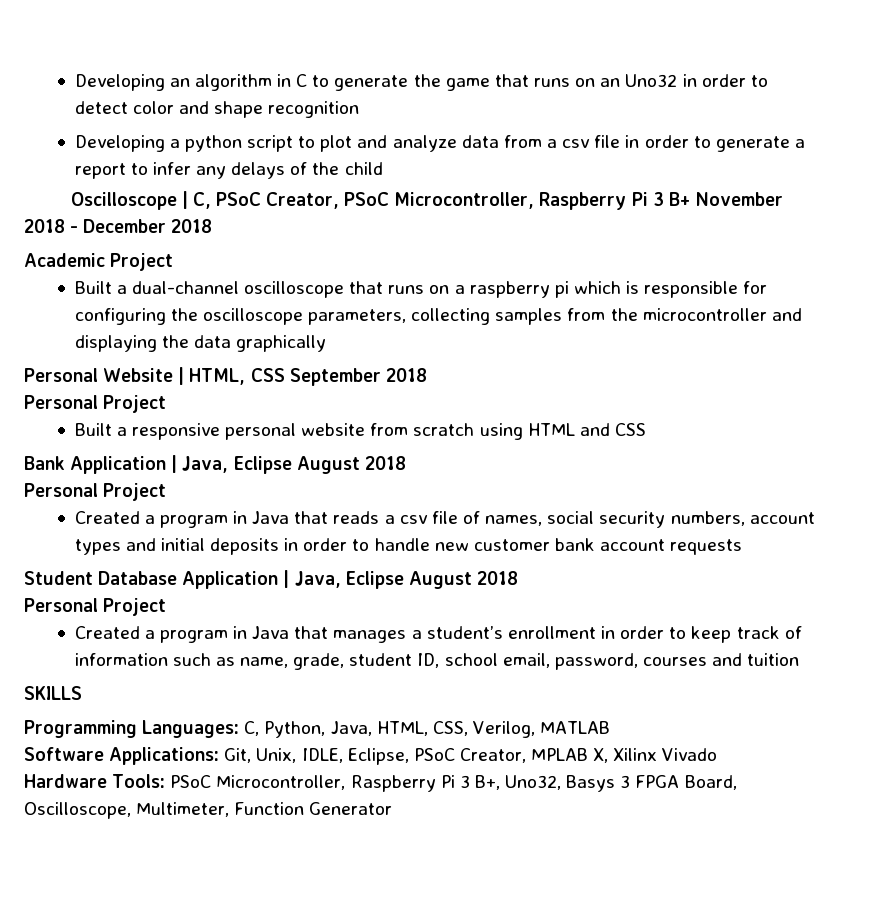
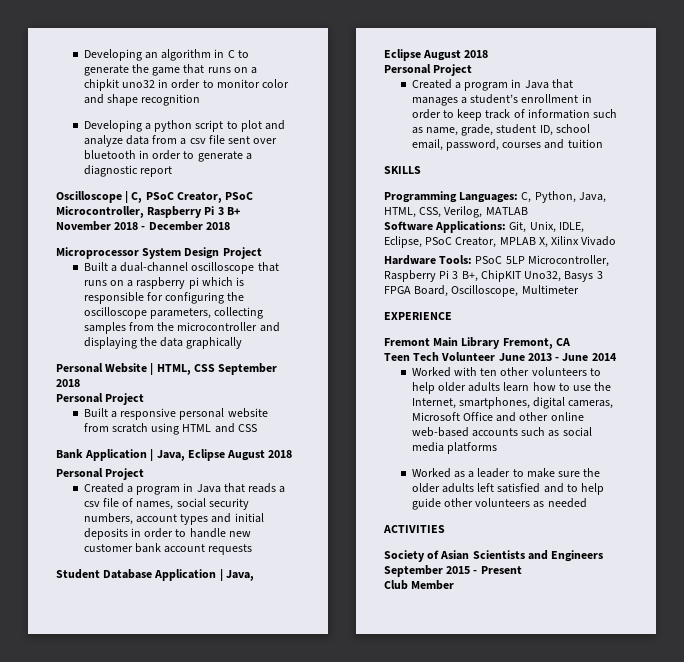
- Developing an algorithm in C to generate the game that runs on an Uno32 in order to detect color and shape recognition
+ Developing an algorithm in C to generate the game that runs on a chipkit uno32 in order to monitor color and shape recognition
- Developing a python script to plot and analyze data from a csv file in order to generate a report to infer any delays of the child
+ Developing a python script to plot and analyze data from a csv file sent over bluetooth in order to generate a diagnostic report
- Academic Project
+ Microprocessor System Design Project
- Hardware Tools: PSoC Microcontroller, Raspberry Pi 3 B+, Uno32, Basys 3 FPGA Board, Oscilloscope, Multimeter, Function Generator
+ Hardware Tools: PSoC 5LP Microcontroller, Raspberry Pi 3 B+, ChipKIT Uno32, Basys 3 FPGA Board, Oscilloscope, Multimeter
+ EXPERIENCE
+ Fremont Main Library Fremont, CA
+ Teen Tech Volunteer June 2013 - June 2014
+ Worked with ten other volunteers to help older adults learn how to use the Internet, smartphones, digital cameras, Microsoft Office and other online web-based accounts such as social media platforms
+ Worked as a leader to make sure the older adults left satisfied and to help guide other volunteers as needed
+ ACTIVITIES
+ Society of Asian Scientists and Engineers September 2015 - Present
+ Club Member

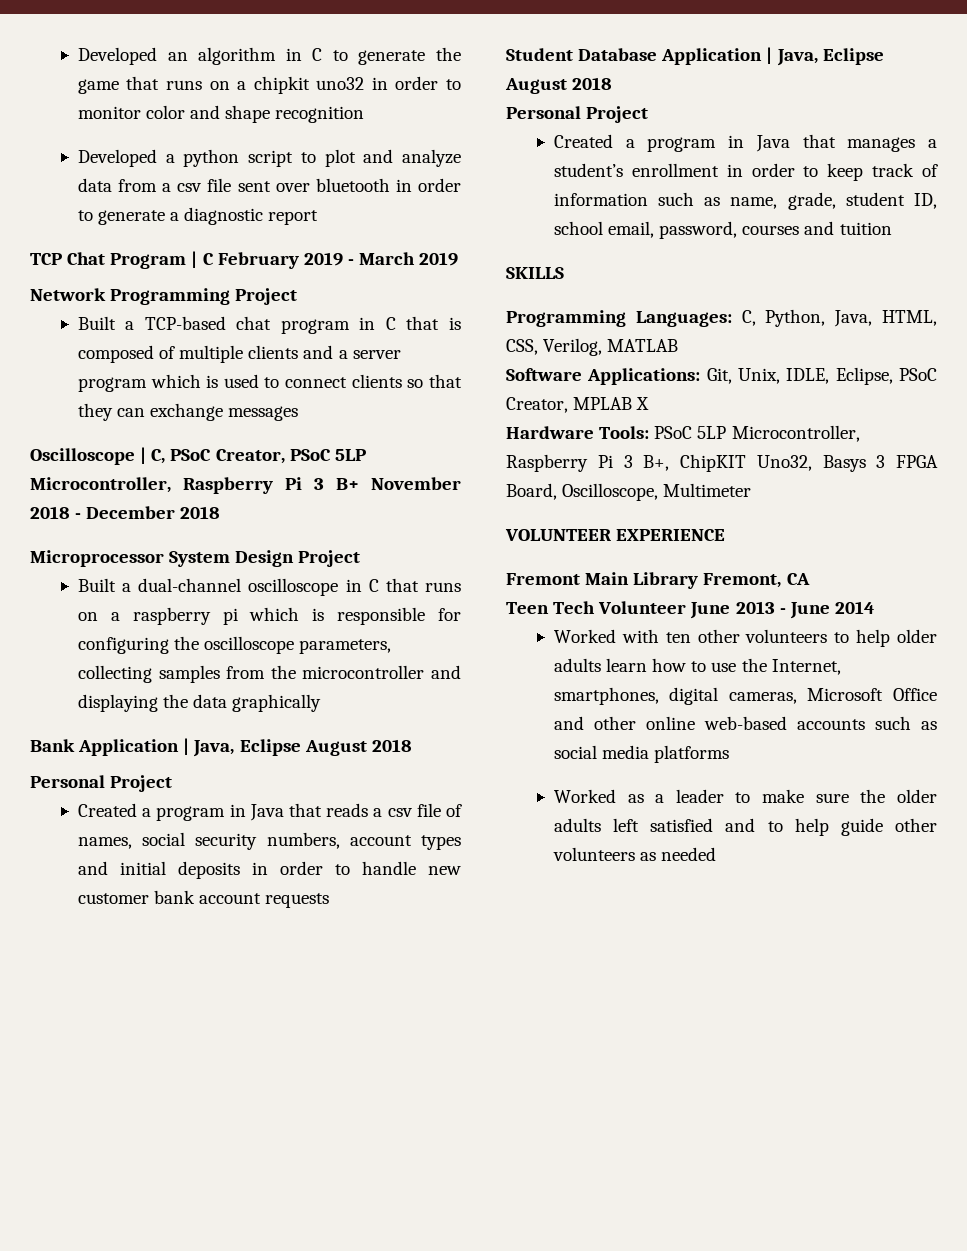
- Developing an algorithm in C to generate the game that runs on a chipkit uno32 in order to monitor color and shape recognition
+ Developed an algorithm in C to generate the game that runs on a chipkit uno32 in order to monitor color and shape recognition
- Developing a python script to plot and analyze data from a csv file sent over bluetooth in order to generate a diagnostic report
+ Developed a python script to plot and analyze data from a csv file sent over bluetooth in order to generate a diagnostic report
+ TCP Chat Program | C February 2019 - March 2019
+ Network Programming Project
+ Built a TCP-based chat program in C that is composed of multiple clients and a server program which is used to connect clients so that they can exchange messages
- Oscilloscope | C, PSoC Creator, PSoC Microcontroller, Raspberry Pi 3 B+ November 2018 - December 2018
+ Oscilloscope | C, PSoC Creator, PSoC 5LP Microcontroller, Raspberry Pi 3 B+ November 2018 - December 2018
- Built a dual-channel oscilloscope that runs on a raspberry pi which is responsible for configuring the oscilloscope parameters, collecting samples from the microcontroller and displaying the data graphically
+ Built a dual-channel oscilloscope in C that runs on a raspberry pi which is responsible for configuring the oscilloscope parameters, collecting samples from the microcontroller and displaying the data graphically
- Personal Website | HTML, CSS September 2018
- Personal Project
- Built a responsive personal website from scratch using HTML and CSS
- Software Applications: Git, Unix, IDLE, Eclipse, PSoC Creator, MPLAB X, Xilinx Vivado
+ Software Applications: Git, Unix, IDLE, Eclipse, PSoC Creator, MPLAB X
- EXPERIENCE
+ VOLUNTEER EXPERIENCE
- ACTIVITIES
- Society of Asian Scientists and Engineers September 2015 - Present
- Club Member

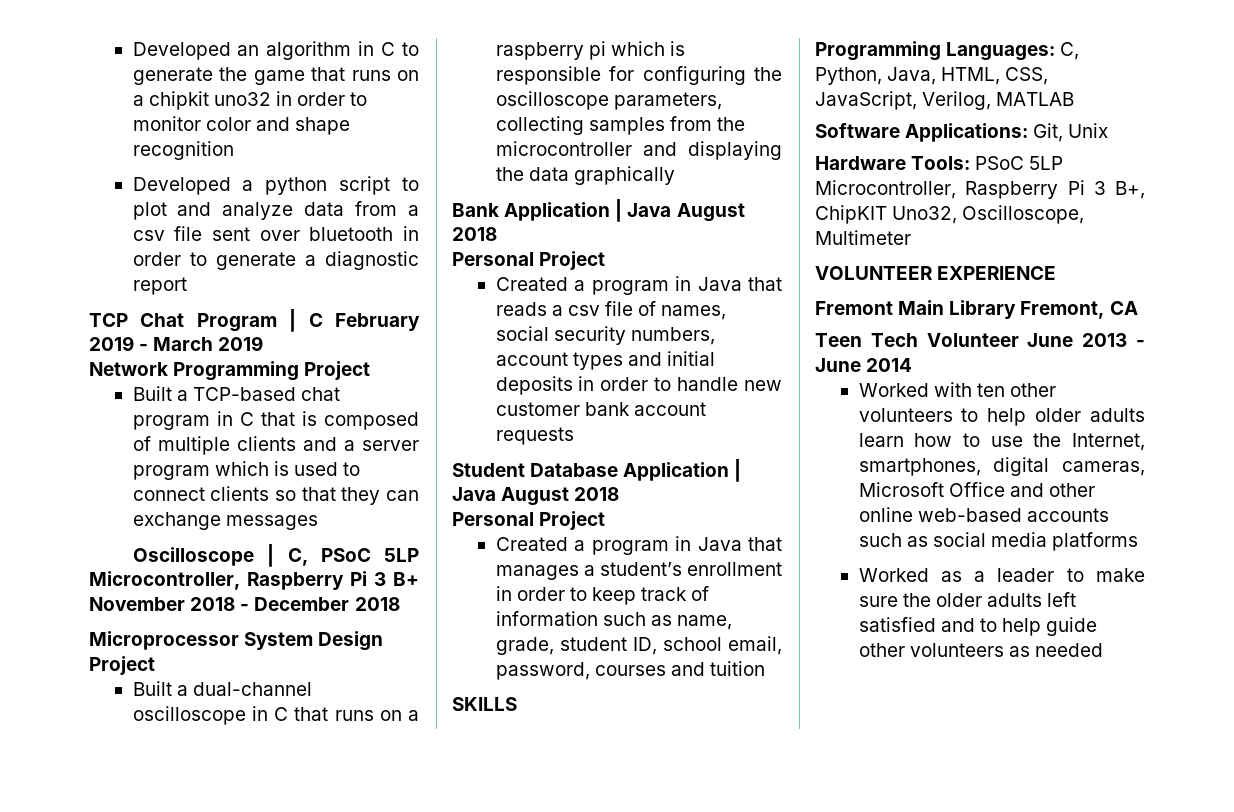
- Oscilloscope | C, PSoC Creator, PSoC 5LP Microcontroller, Raspberry Pi 3 B+ November 2018 - December 2018
+ Oscilloscope | C, PSoC 5LP Microcontroller, Raspberry Pi 3 B+ November 2018 - December 2018
- Bank Application | Java, Eclipse August 2018
+ Bank Application | Java August 2018
- Student Database Application | Java, Eclipse August 2018
+ Student Database Application | Java August 2018
- Programming Languages: C, Python, Java, HTML, CSS, Verilog, MATLAB
+ Programming Languages: C, Python, Java, HTML, CSS, JavaScript, Verilog, MATLAB
- Software Applications: Git, Unix, IDLE, Eclipse, PSoC Creator, MPLAB X
+ Software Applications: Git, Unix
- Hardware Tools: PSoC 5LP Microcontroller, Raspberry Pi 3 B+, ChipKIT Uno32, Basys 3 FPGA Board, Oscilloscope, Multimeter
+ Hardware Tools: PSoC 5LP Microcontroller, Raspberry Pi 3 B+, ChipKIT Uno32, Oscilloscope, Multimeter

